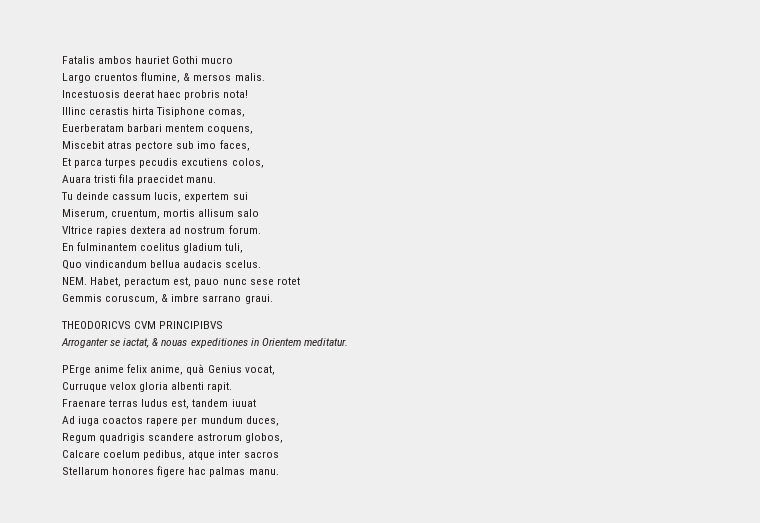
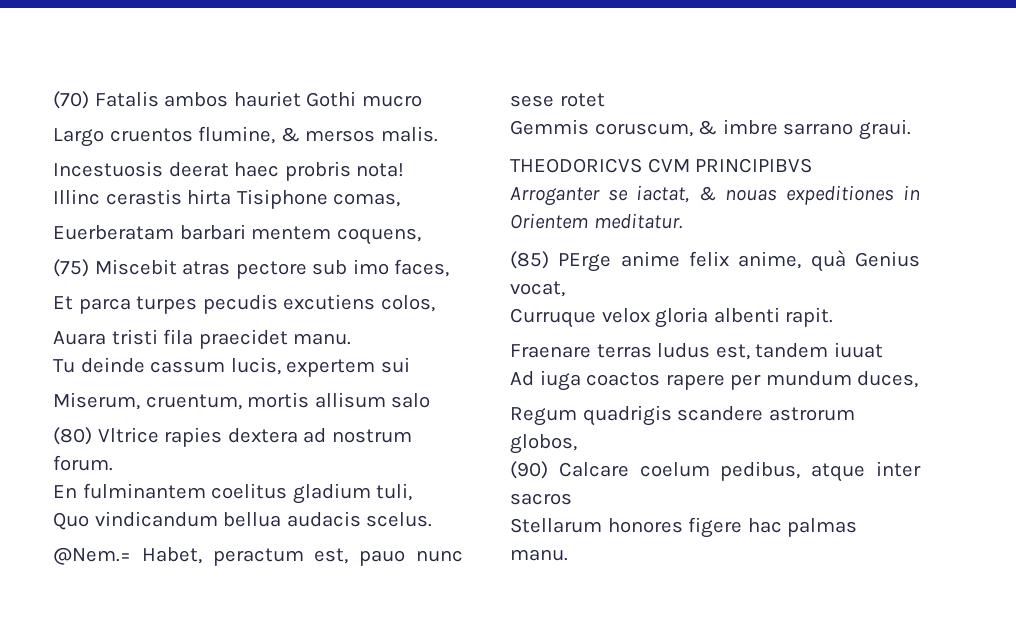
- Fatalis ambos hauriet Gothi mucro
+ (70) Fatalis ambos hauriet Gothi mucro
- Miscebit atras pectore sub imo faces,
+ (75) Miscebit atras pectore sub imo faces,
- Vltrice rapies dextera ad nostrum forum.
+ (80) Vltrice rapies dextera ad nostrum forum.
- NEM. Habet, peractum est, pauo nunc sese rotet
+ @Nem.= Habet, peractum est, pauo nunc sese rotet
- PErge anime felix anime, quà Genius vocat,
+ (85) PErge anime felix anime, quà Genius vocat,
- Calcare coelum pedibus, atque inter sacros
+ (90) Calcare coelum pedibus, atque inter sacros

